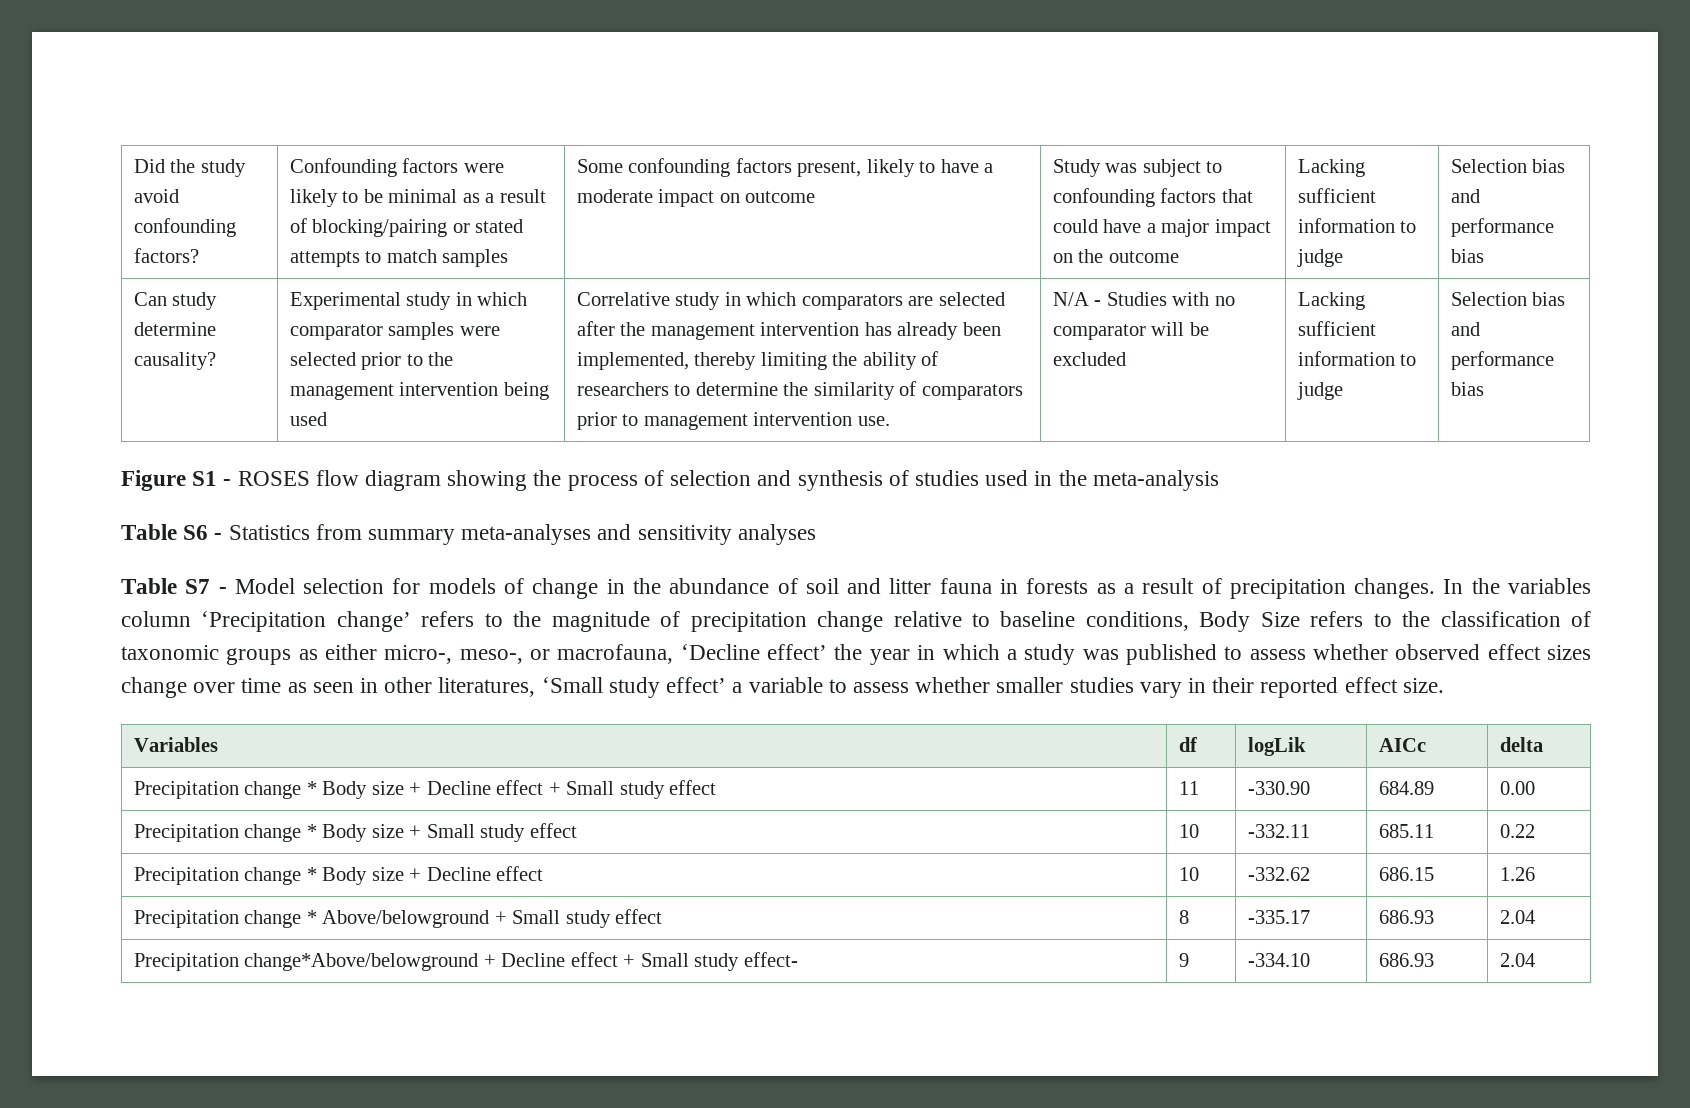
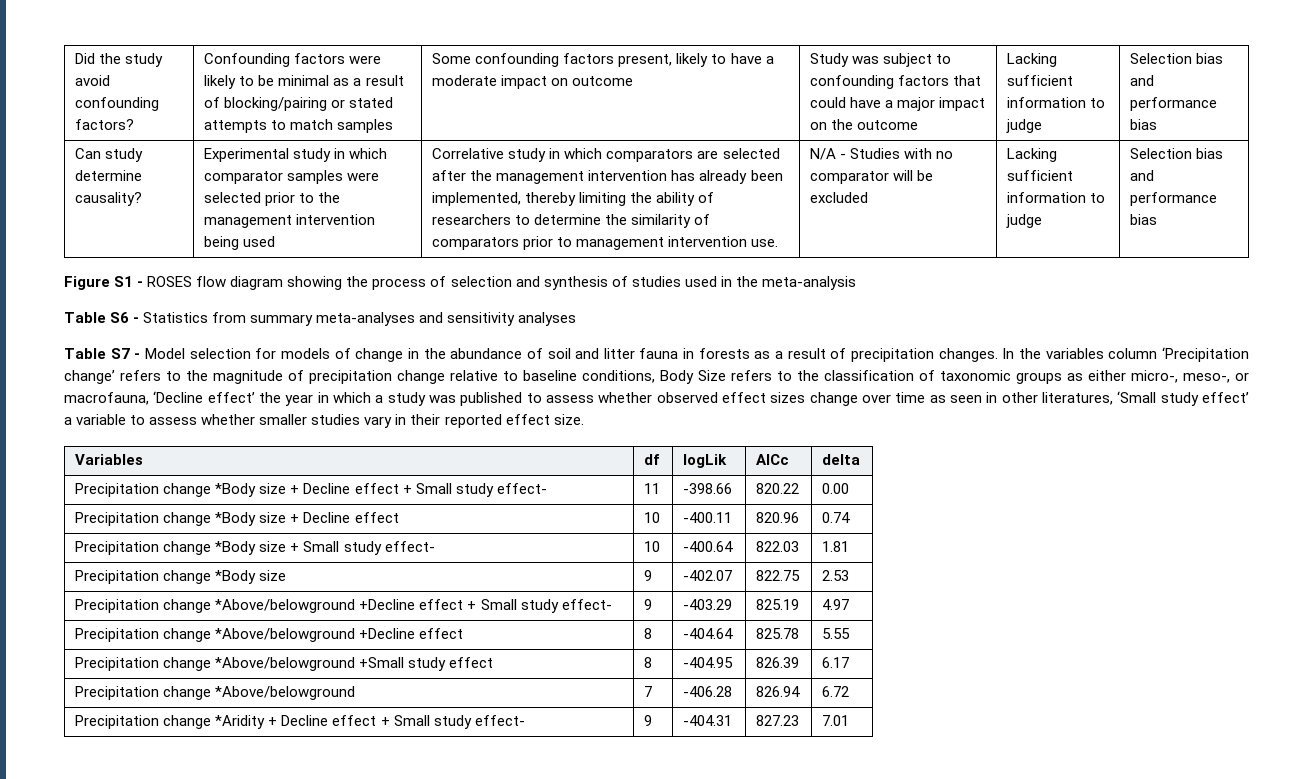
- Precipitation change * Body size + Decline effect + Small study effect | 11 | -330.90 | 684.89 | 0.00
+ Precipitation change *Body size + Decline effect + Small study effect- | 11 | -398.66 | 820.22 | 0.00
- Precipitation change * Body size + Small study effect | 10 | -332.11 | 685.11 | 0.22
- Precipitation change * Body size + Decline effect | 10 | -332.62 | 686.15 | 1.26
- Precipitation change * Above/belowground + Small study effect | 8 | -335.17 | 686.93 | 2.04
- Precipitation change*Above/belowground + Decline effect + Small study effect- | 9 | -334.10 | 686.93 | 2.04
+ Precipitation change *Body size + Decline effect | 10 | -400.11 | 820.96 | 0.74
+ Precipitation change *Body size + Small study effect- | 10 | -400.64 | 822.03 | 1.81
+ Precipitation change *Body size | 9 | -402.07 | 822.75 | 2.53
+ Precipitation change *Above/belowground +Decline effect + Small study effect- | 9 | -403.29 | 825.19 | 4.97
+ Precipitation change *Above/belowground +Decline effect | 8 | -404.64 | 825.78 | 5.55
+ Precipitation change *Above/belowground +Small study effect | 8 | -404.95 | 826.39 | 6.17
+ Precipitation change *Above/belowground | 7 | -406.28 | 826.94 | 6.72
+ Precipitation change *Aridity + Decline effect + Small study effect- | 9 | -404.31 | 827.23 | 7.01

